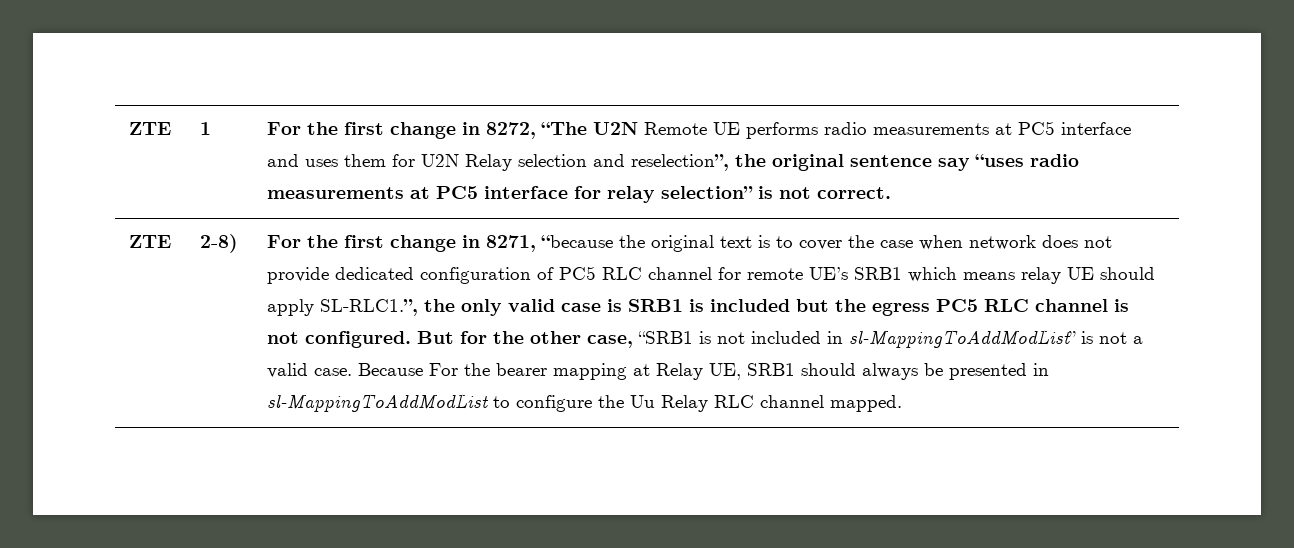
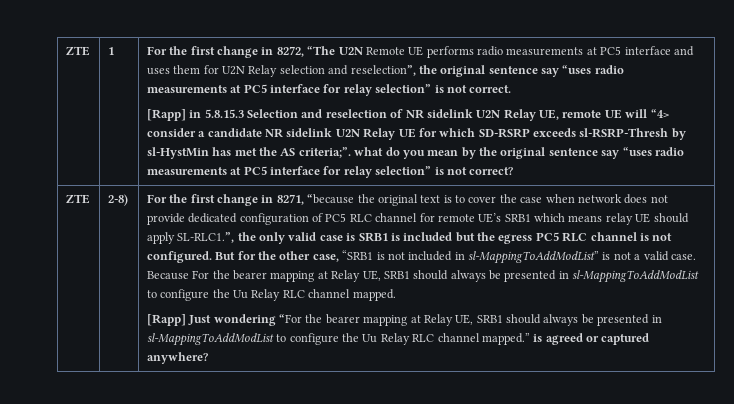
+ [Rapp] in 5.8.15.3 Selection and reselection of NR sidelink U2N Relay UE, remote UE will “4> consider a candidate NR sidelink U2N Relay UE for which SD-RSRP exceeds sl-RSRP-Thresh by sl-HystMin has met the AS criteria;”. what do you mean by the original sentence say “uses radio measurements at PC5 interface for relay selection” is not correct?
+ [Rapp] Just wondering “For the bearer mapping at Relay UE, SRB1 should always be presented in sl-MappingToAddModList to configure the Uu Relay RLC channel mapped.” is agreed or captured anywhere?

